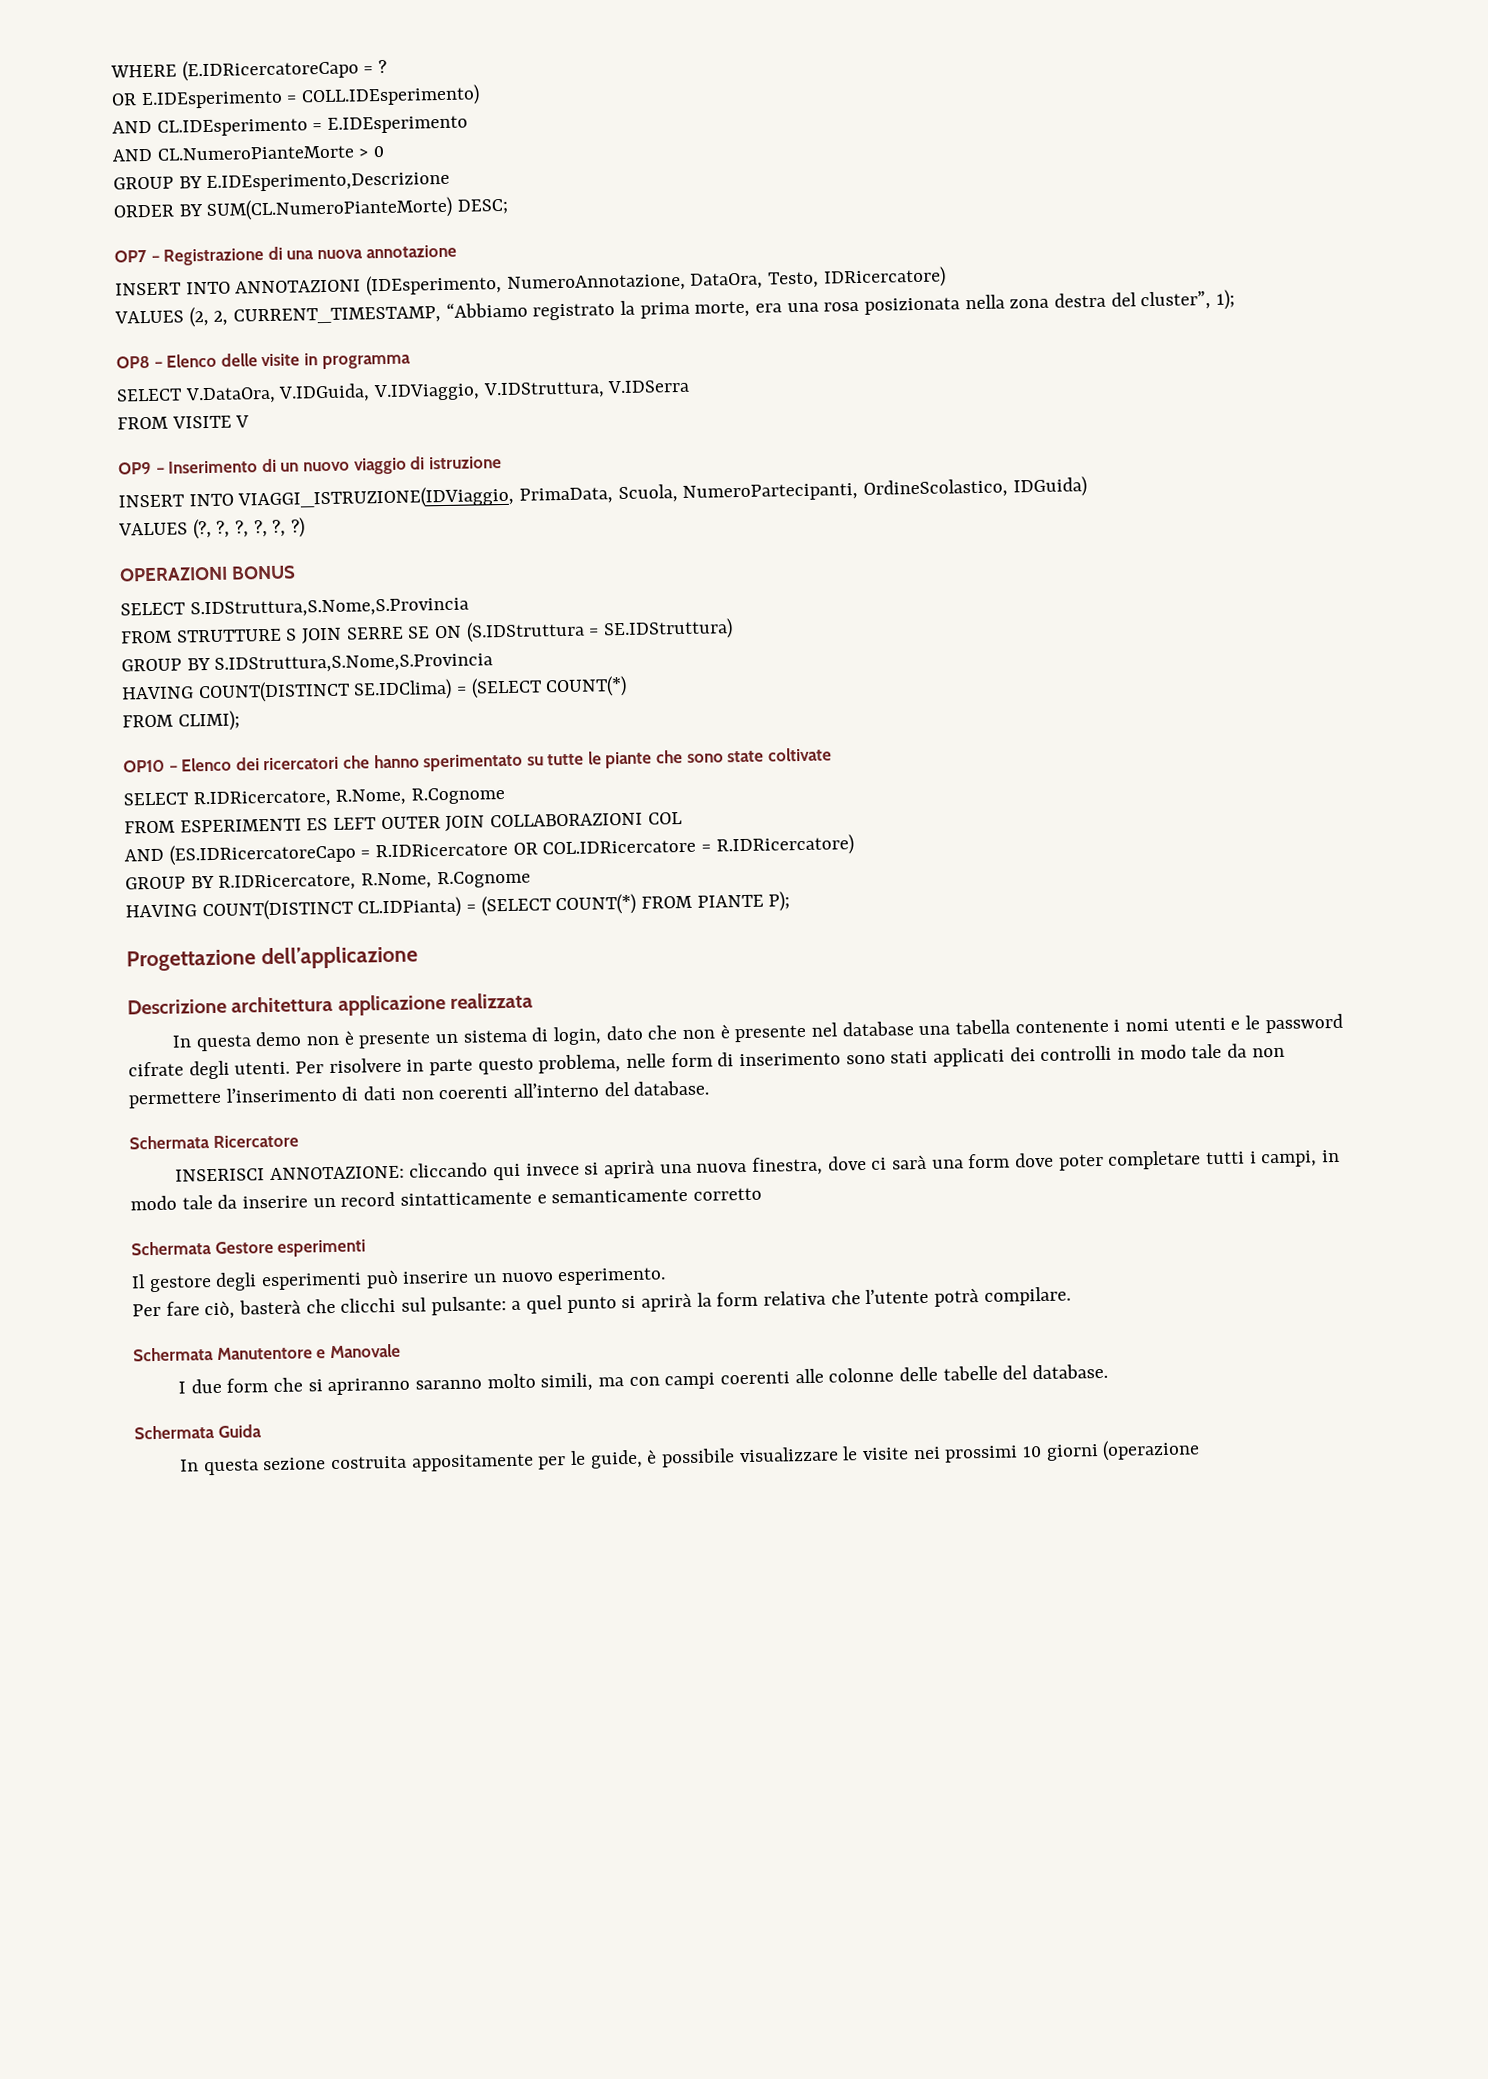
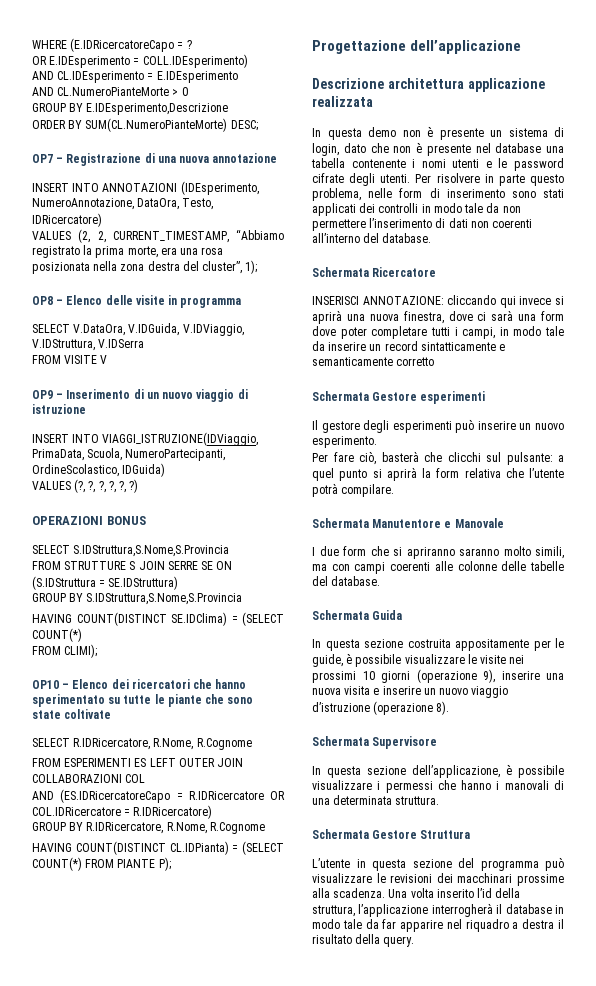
- In questa sezione costruita appositamente per le guide, è possibile visualizzare le visite nei prossimi 10 giorni (operazione
+ In questa sezione costruita appositamente per le guide, è possibile visualizzare le visite nei prossimi 10 giorni (operazione 9), inserire una nuova visita e inserire un nuovo viaggio d’istruzione (operazione 8).
+ Schermata Supervisore
+ In questa sezione dell’applicazione, è possibile visualizzare i permessi che hanno i manovali di una determinata struttura.
+ Schermata Gestore Struttura
+ L’utente in questa sezione del programma può visualizzare le revisioni dei macchinari prossime alla scadenza. Una volta inserito l’id della struttura, l’applicazione interrogherà il database in modo tale da far apparire nel riquadro a destra il risultato della query.

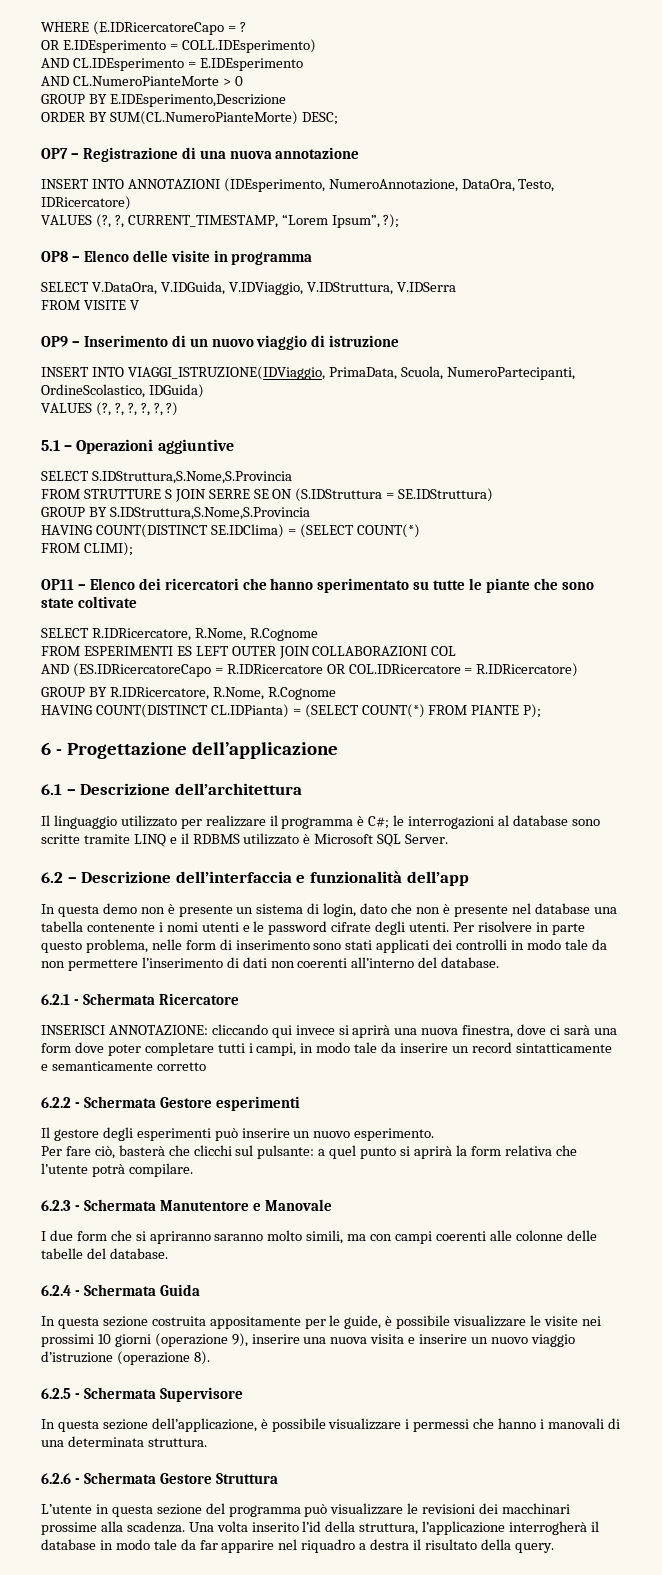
- VALUES (2, 2, CURRENT_TIMESTAMP, “Abbiamo registrato la prima morte, era una rosa posizionata nella zona destra del cluster”, 1);
+ VALUES (?, ?, CURRENT_TIMESTAMP, “Lorem Ipsum”, ?);
- OPERAZIONI BONUS
+ 5.1 – Operazioni aggiuntive
- OP10 – Elenco dei ricercatori che hanno sperimentato su tutte le piante che sono state coltivate
+ OP11 – Elenco dei ricercatori che hanno sperimentato su tutte le piante che sono state coltivate
- Progettazione dell’applicazione
+ 6 - Progettazione dell’applicazione
- Descrizione architettura applicazione realizzata
+ 6.1 – Descrizione dell’architettura
+ Il linguaggio utilizzato per realizzare il programma è C#; le interrogazioni al database sono scritte tramite LINQ e il RDBMS utilizzato è Microsoft SQL Server.
+ 6.2 – Descrizione dell’interfaccia e funzionalità dell’app
- Schermata Ricercatore
+ 6.2.1 - Schermata Ricercatore
- Schermata Gestore esperimenti
+ 6.2.2 - Schermata Gestore esperimenti
- Schermata Manutentore e Manovale
+ 6.2.3 - Schermata Manutentore e Manovale
- Schermata Guida
+ 6.2.4 - Schermata Guida
- Schermata Supervisore
+ 6.2.5 - Schermata Supervisore
- Schermata Gestore Struttura
+ 6.2.6 - Schermata Gestore Struttura

